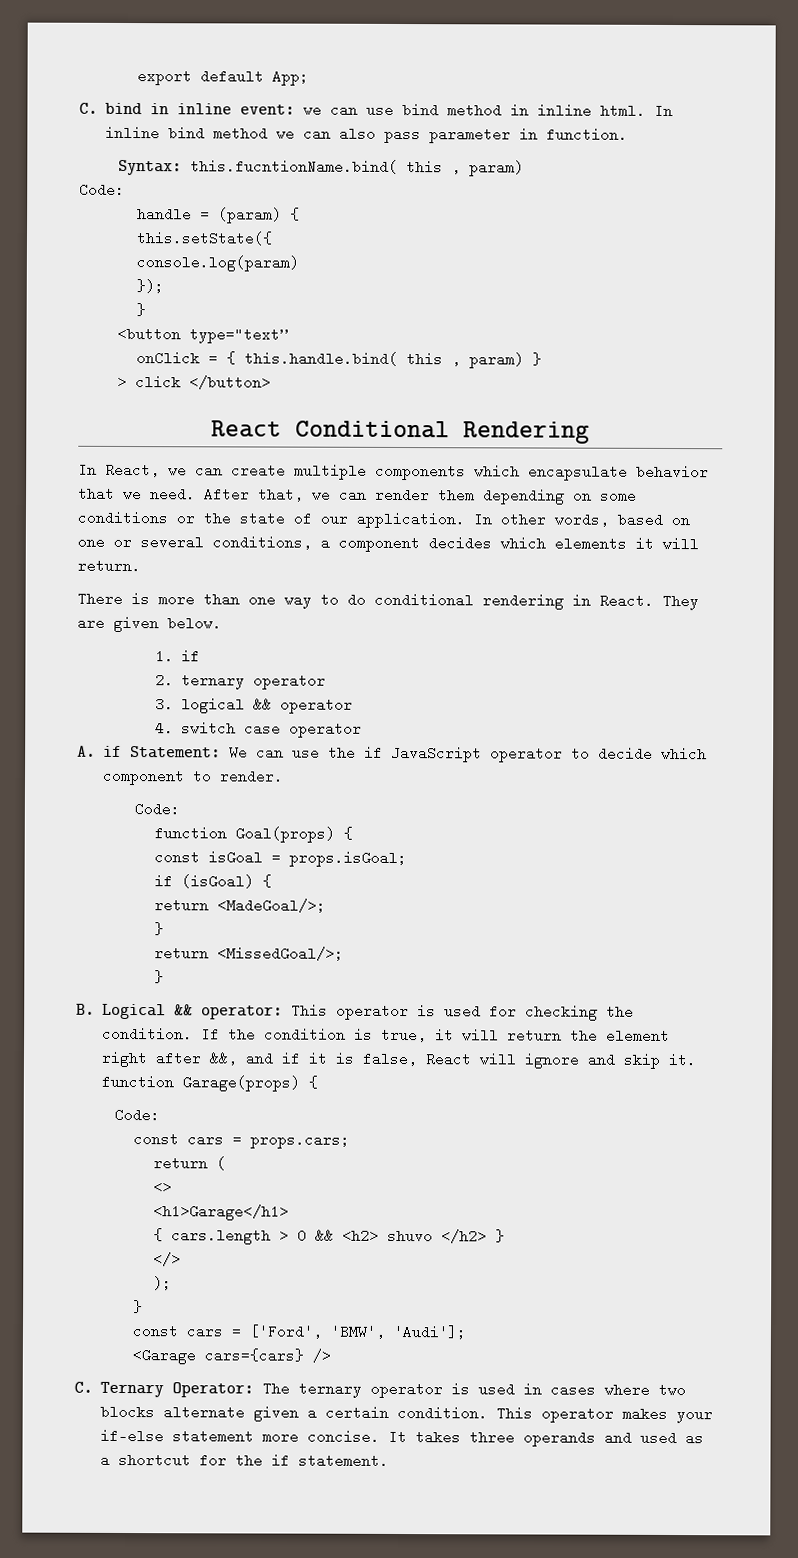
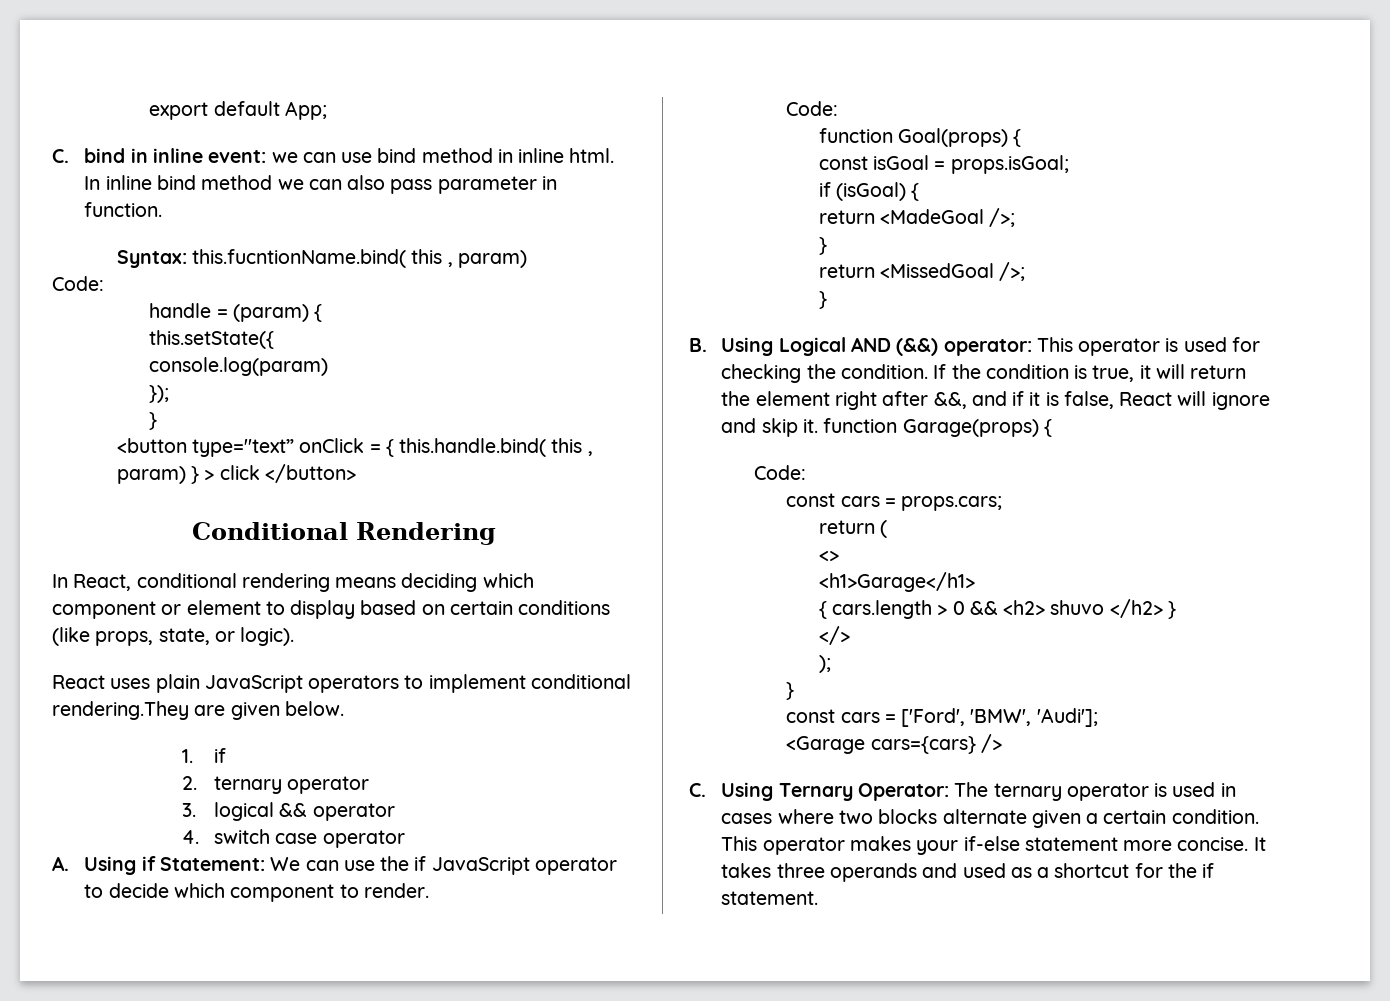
- <button type="text”
- onClick = { this.handle.bind( this , param) }
- > click </button>
+ <button type="text” onClick = { this.handle.bind( this , param) } > click </button>
- React Conditional Rendering
+ Conditional Rendering
- In React, we can create multiple components which encapsulate behavior that we need. After that, we can render them depending on some conditions or the state of our application. In other words, based on one or several conditions, a component decides which elements it will return.
- There is more than one way to do conditional rendering in React. They are given below.
+ In React, conditional rendering means deciding which component or element to display based on certain conditions (like props, state, or logic).
+ React uses plain JavaScript operators to implement conditional rendering.They are given below.
- A. if Statement: We can use the if JavaScript operator to decide which component to render.
+ A. Using if Statement: We can use the if JavaScript operator to decide which component to render.
- return <MadeGoal/>;
+ return <MadeGoal />;
- return <MissedGoal/>;
+ return <MissedGoal />;
- B. Logical && operator: This operator is used for checking the condition.
+ B. Using Logical AND (&&) operator: This operator is used for checking the condition.
- C. Ternary Operator: The ternary operator is used in cases where two blocks alternate given a certain condition.
+ C. Using Ternary Operator: The ternary operator is used in cases where two blocks alternate given a certain condition.

